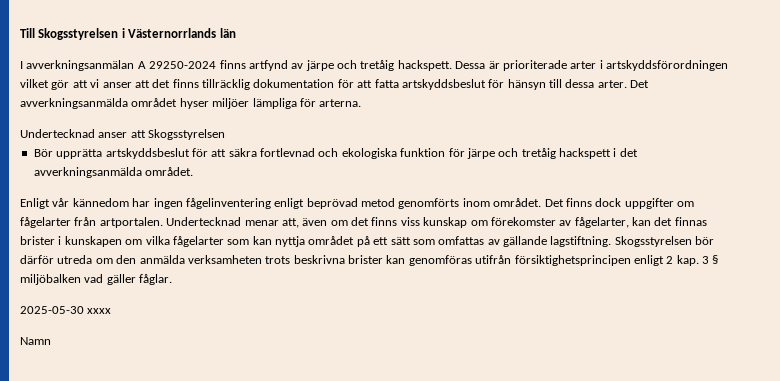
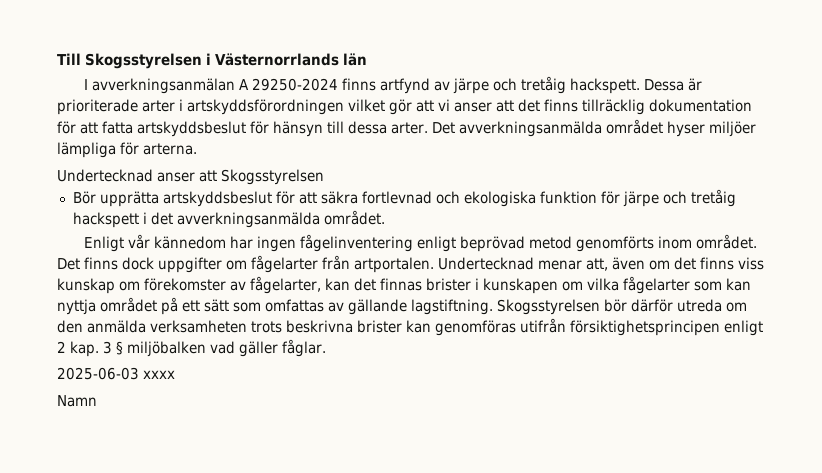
- 2025-05-30 xxxx
+ 2025-06-03 xxxx

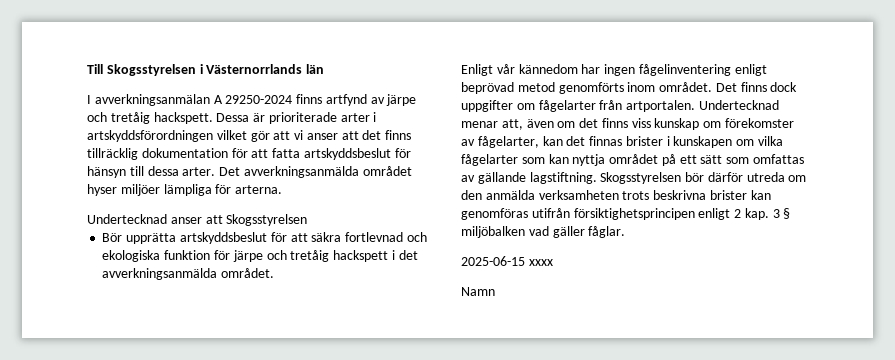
- 2025-06-03 xxxx
+ 2025-06-15 xxxx

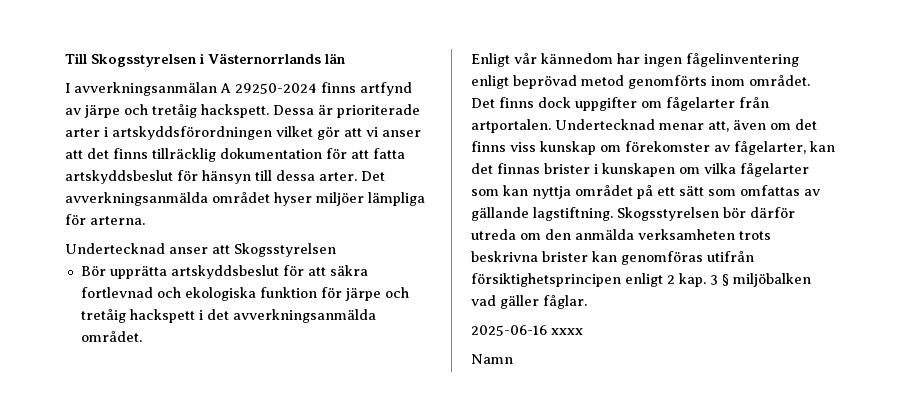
- 2025-06-15 xxxx
+ 2025-06-16 xxxx

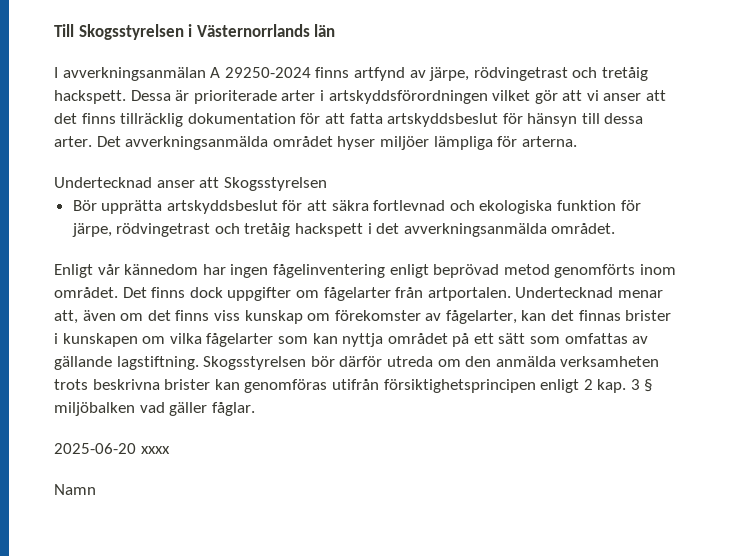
- I avverkningsanmälan A 29250-2024 finns artfynd av järpe och tretåig hackspett.
+ I avverkningsanmälan A 29250-2024 finns artfynd av järpe, rödvingetrast och tretåig hackspett.
- Bör upprätta artskyddsbeslut för att säkra fortlevnad och ekologiska funktion för järpe och tretåig hackspett i det avverkningsanmälda området.
+ Bör upprätta artskyddsbeslut för att säkra fortlevnad och ekologiska funktion för järpe, rödvingetrast och tretåig hackspett i det avverkningsanmälda området.
- 2025-06-16 xxxx
+ 2025-06-20 xxxx

